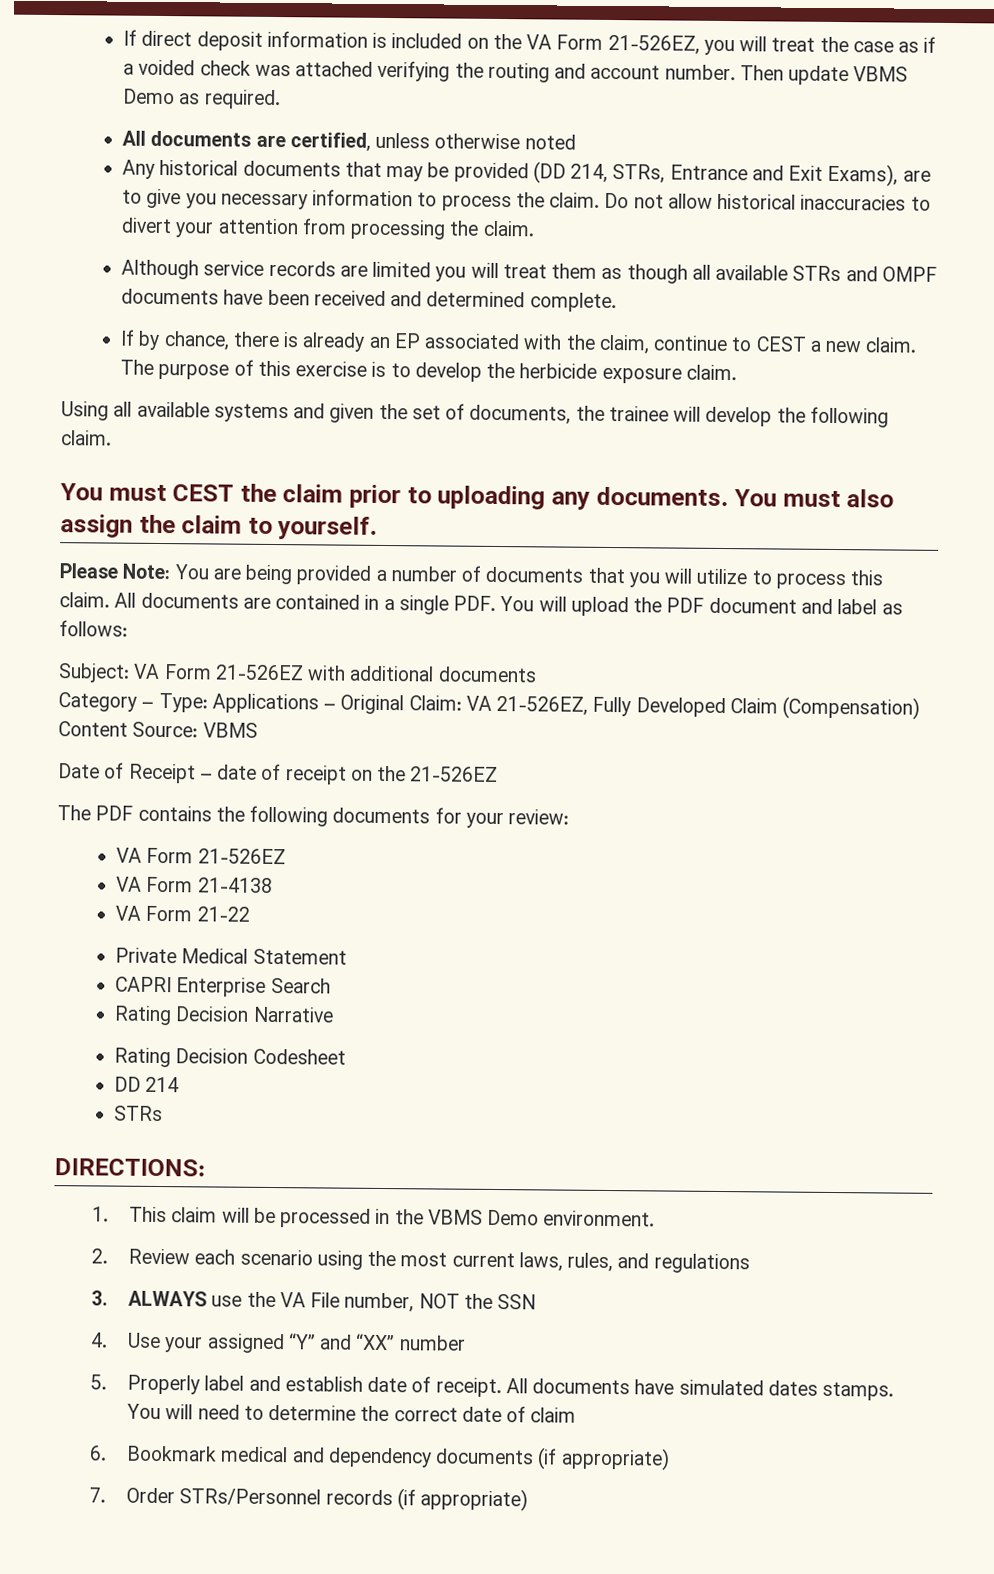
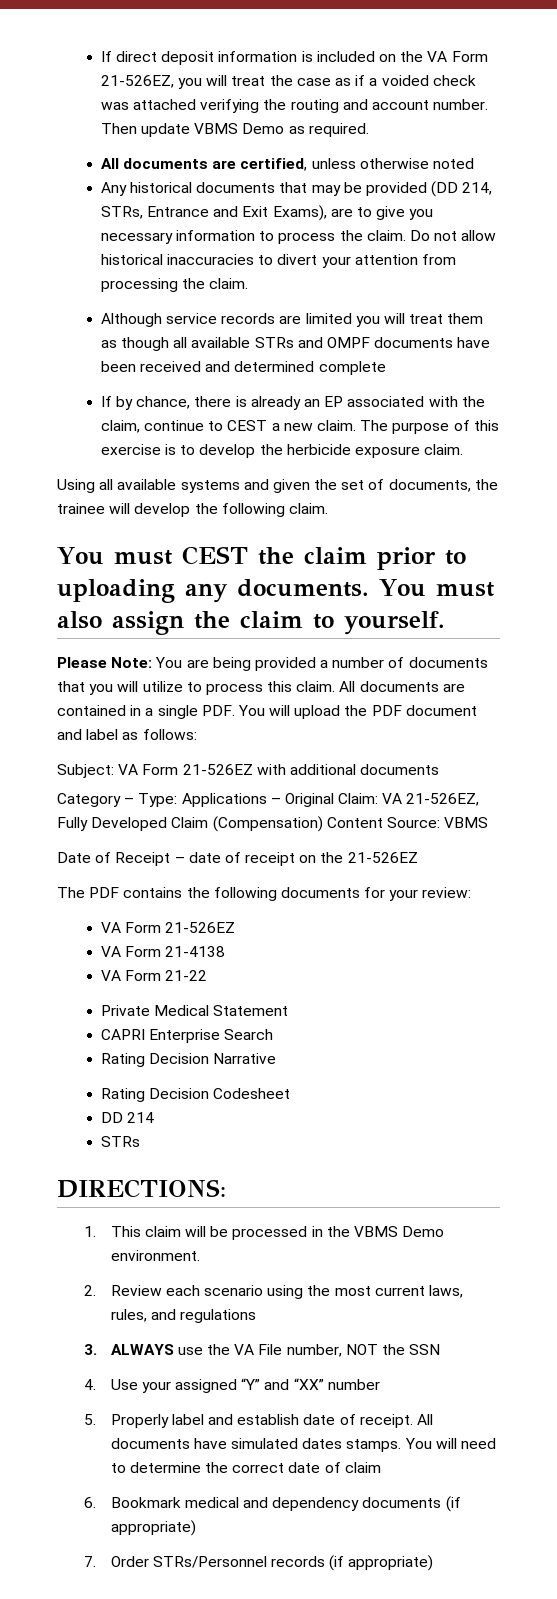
- Although service records are limited you will treat them as though all available STRs and OMPF documents have been received and determined complete.
+ Although service records are limited you will treat them as though all available STRs and OMPF documents have been received and determined complete

